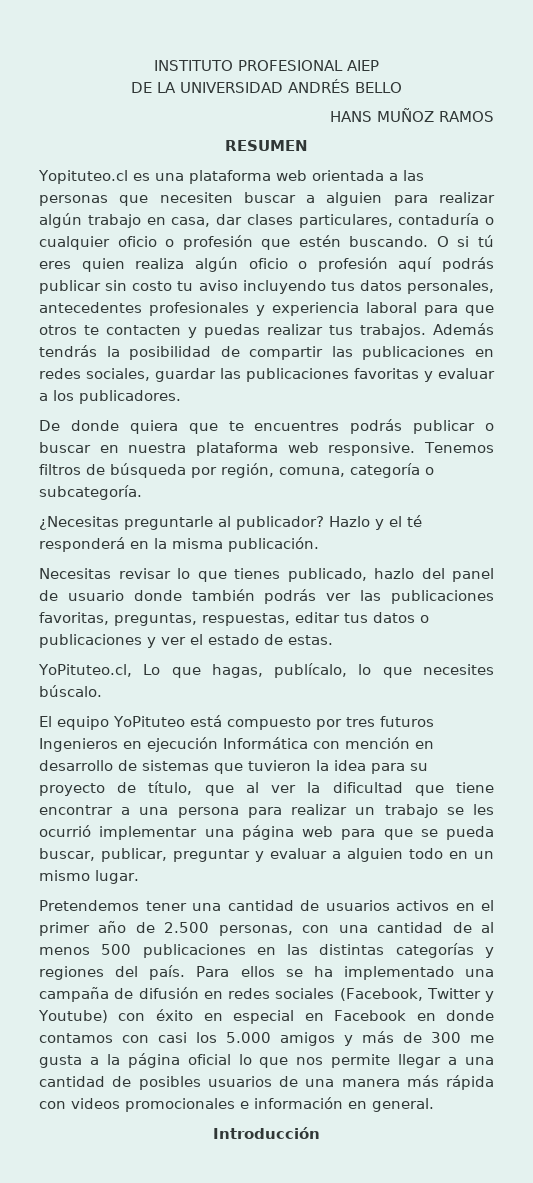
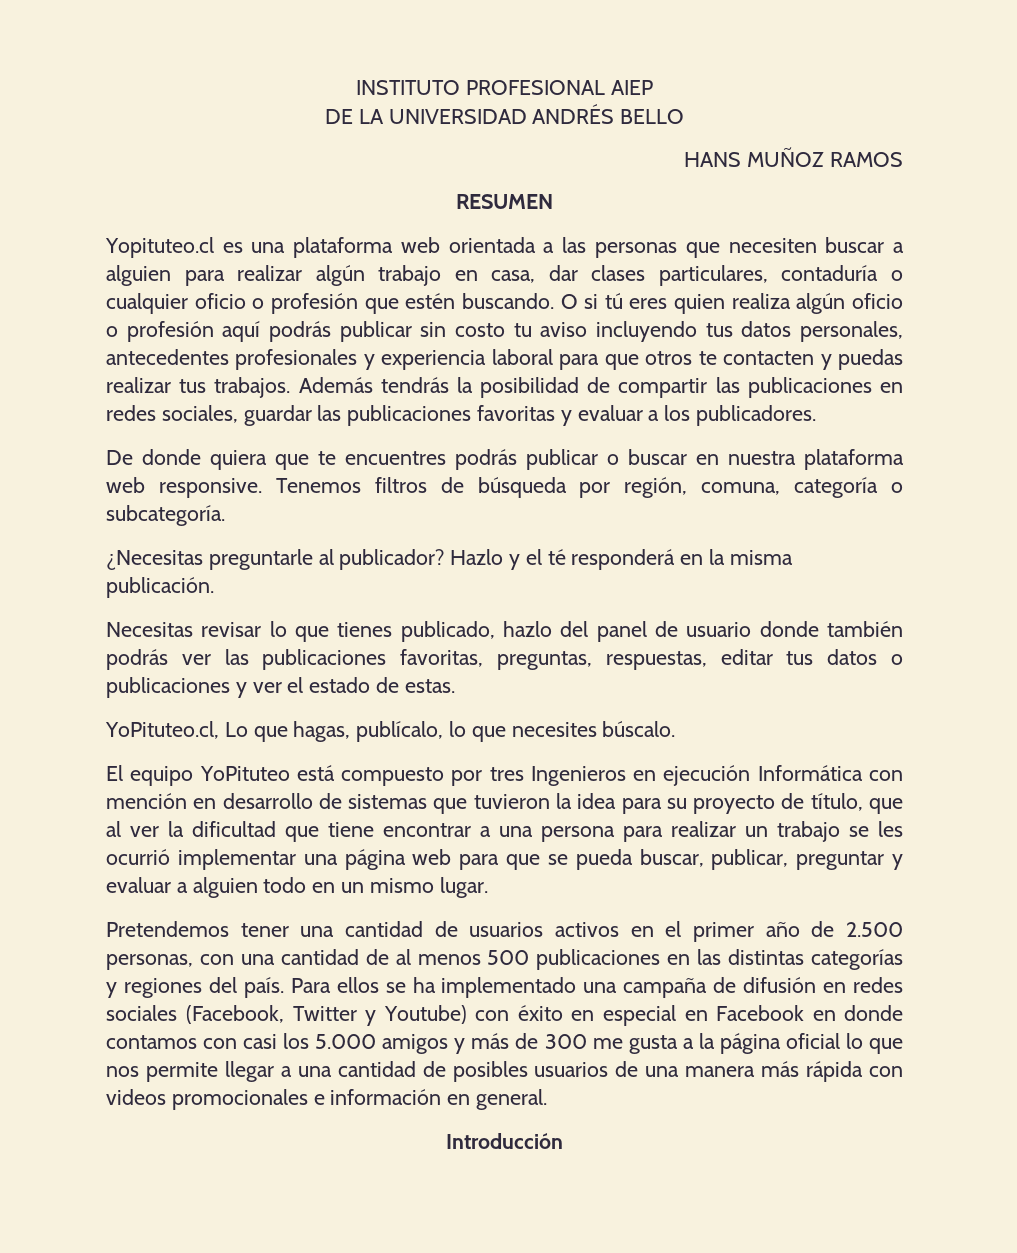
- El equipo YoPituteo está compuesto por tres futuros Ingenieros en ejecución Informática con mención en desarrollo de sistemas que tuvieron la idea para su proyecto de título, que al ver la dificultad que tiene encontrar a una persona para realizar un trabajo se les ocurrió implementar una página web para que se pueda buscar, publicar, preguntar y evaluar a alguien todo en un mismo lugar.
+ El equipo YoPituteo está compuesto por tres Ingenieros en ejecución Informática con mención en desarrollo de sistemas que tuvieron la idea para su proyecto de título, que al ver la dificultad que tiene encontrar a una persona para realizar un trabajo se les ocurrió implementar una página web para que se pueda buscar, publicar, preguntar y evaluar a alguien todo en un mismo lugar.

